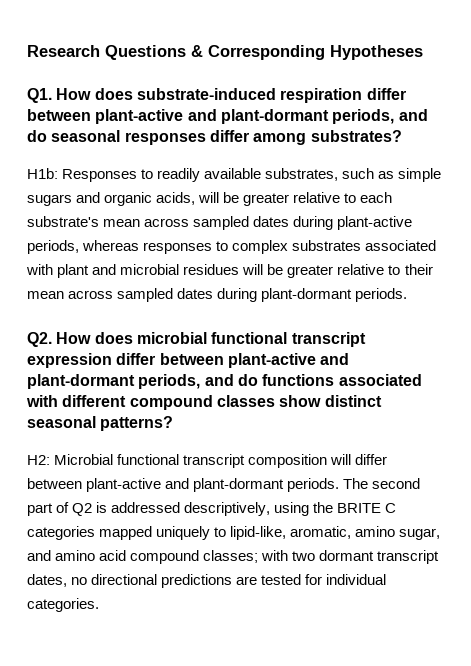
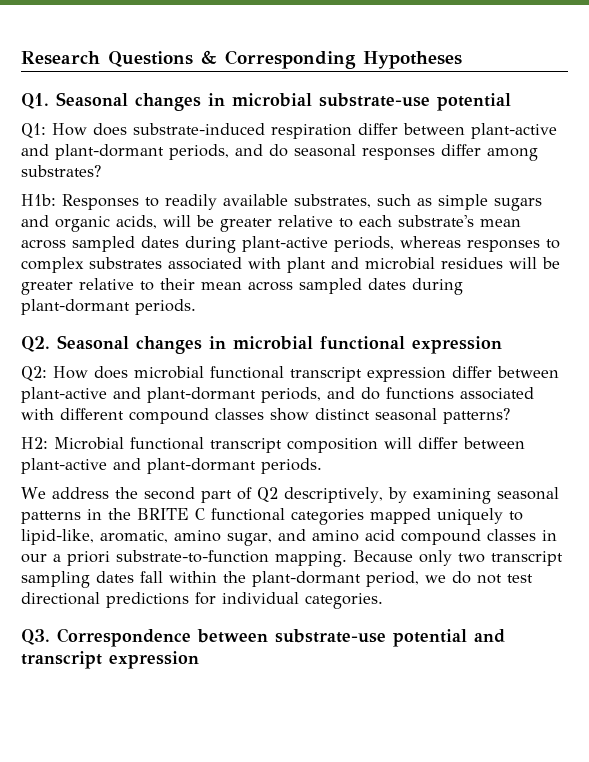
- Q1. How does substrate-induced respiration differ between plant-active and plant-dormant periods, and do seasonal responses differ among substrates?
+ Q1. Seasonal changes in microbial substrate-use potential
+ Q1: How does substrate-induced respiration differ between plant-active and plant-dormant periods, and do seasonal responses differ among substrates?
- Q2. How does microbial functional transcript expression differ between plant-active and plant-dormant periods, and do functions associated with different compound classes show distinct seasonal patterns?
+ Q2. Seasonal changes in microbial functional expression
+ Q2: How does microbial functional transcript expression differ between plant-active and plant-dormant periods, and do functions associated with different compound classes show distinct seasonal patterns?
- H2: Microbial functional transcript composition will differ between plant-active and plant-dormant periods. The second part of Q2 is addressed descriptively, using the BRITE C categories mapped uniquely to lipid-like, aromatic, amino sugar, and amino acid compound classes; with two dormant transcript dates, no directional predictions are tested for individual categories.
+ H2: Microbial functional transcript composition will differ between plant-active and plant-dormant periods.
+ We address the second part of Q2 descriptively, by examining seasonal patterns in the BRITE C functional categories mapped uniquely to lipid-like, aromatic, amino sugar, and amino acid compound classes in our a priori substrate-to-function mapping. Because only two transcript sampling dates fall within the plant-dormant period, we do not test directional predictions for individual categories.
+ Q3. Correspondence between substrate-use potential and transcript expression

